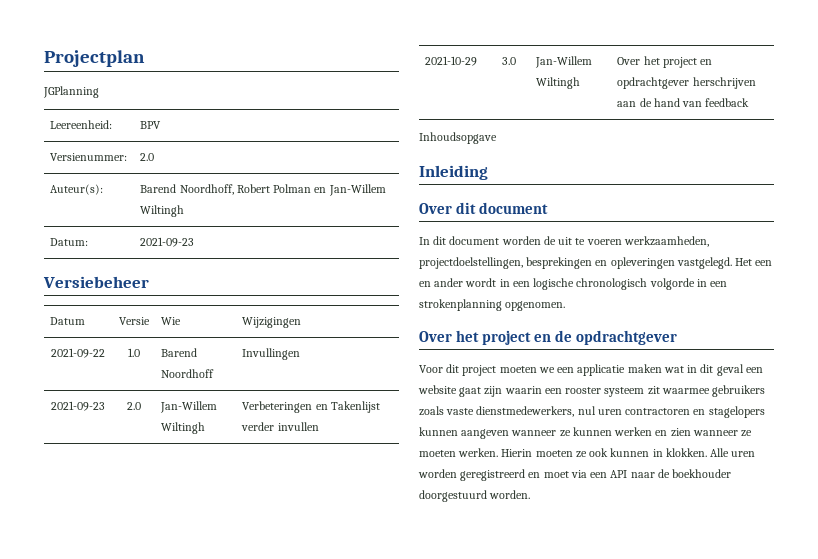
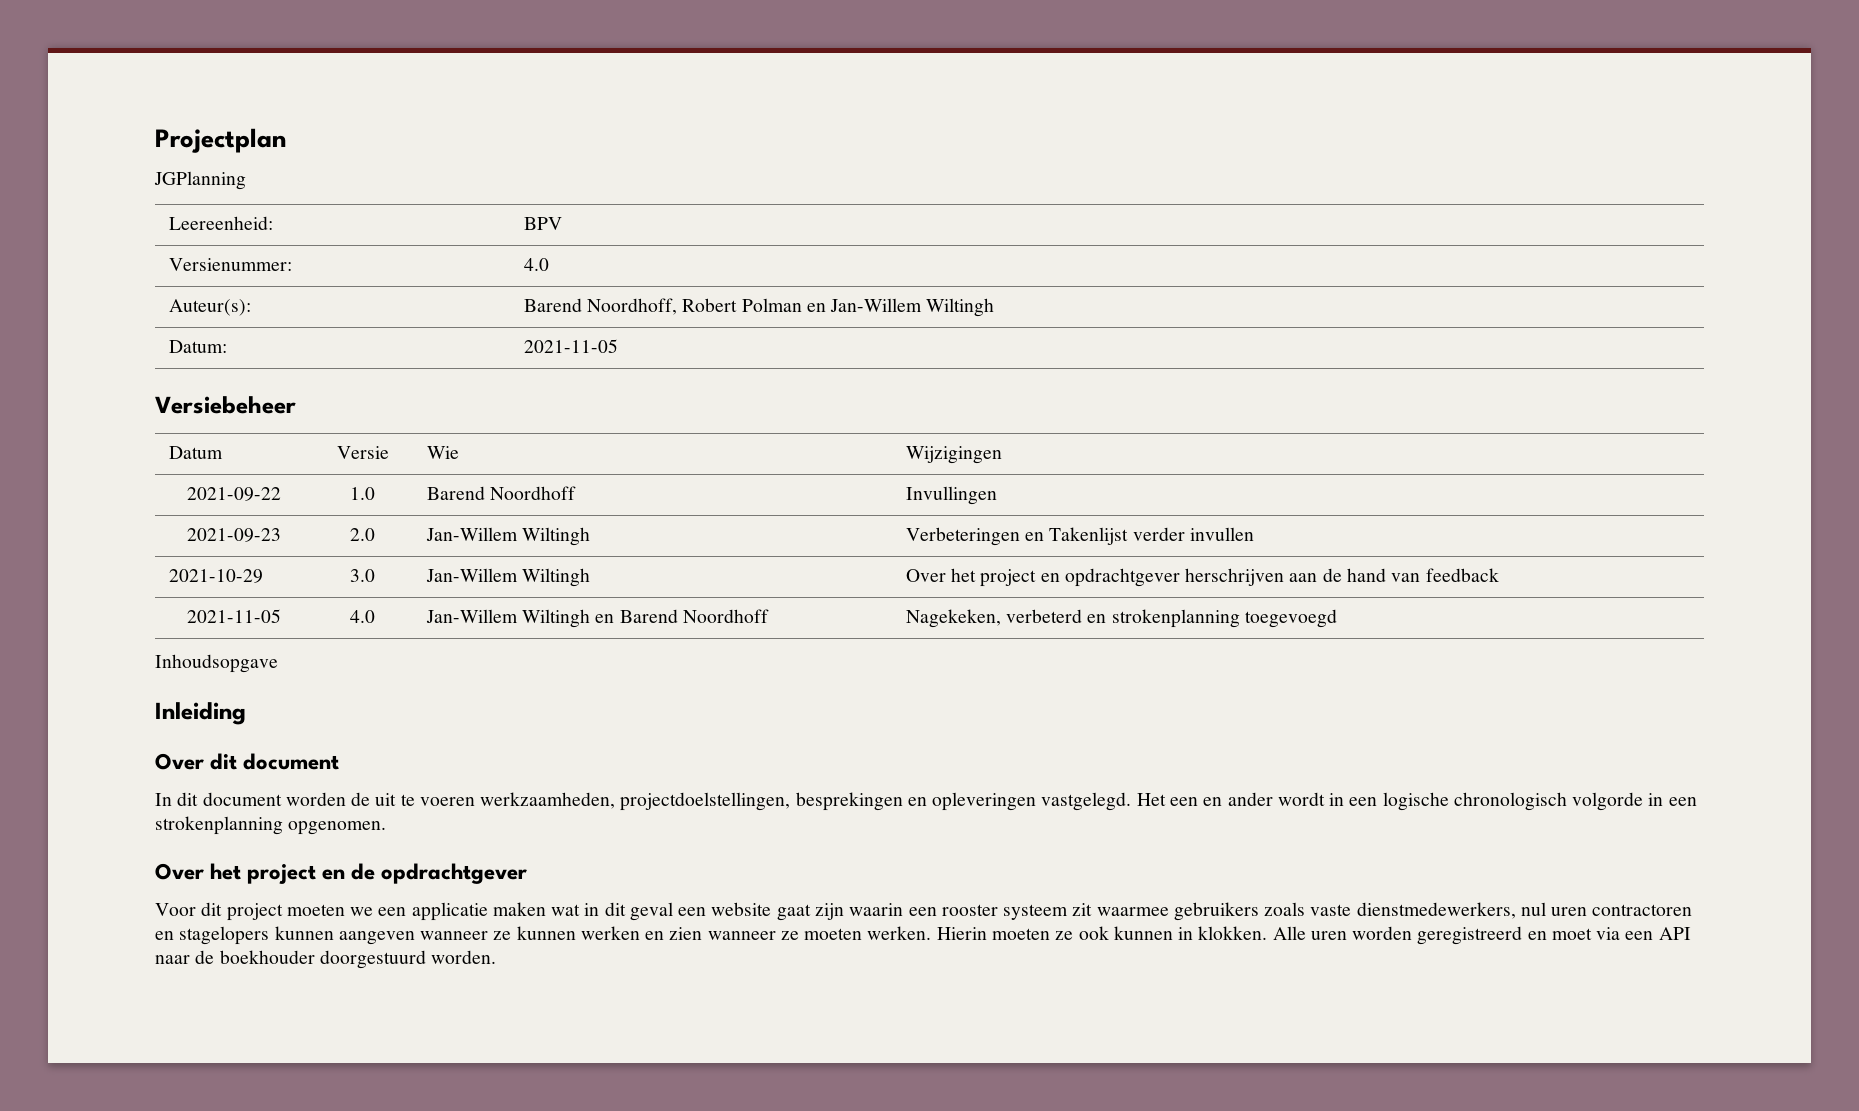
- Versienummer: | 2.0
+ Versienummer: | 4.0
- Datum: | 2021-09-23
+ Datum: | 2021-11-05
+ 2021-11-05 | 4.0 | Jan-Willem Wiltingh en Barend Noordhoff | Nagekeken, verbeterd en strokenplanning toegevoegd

